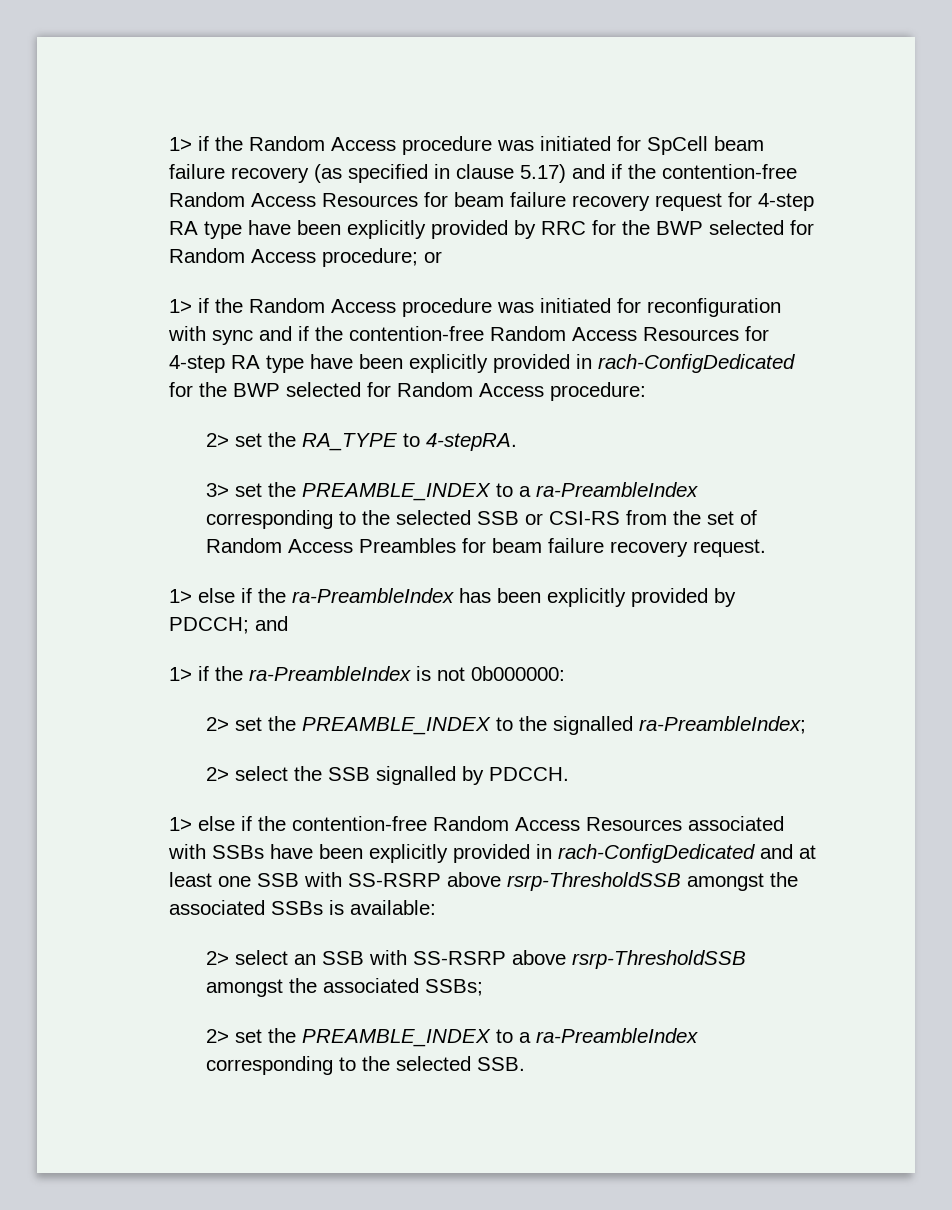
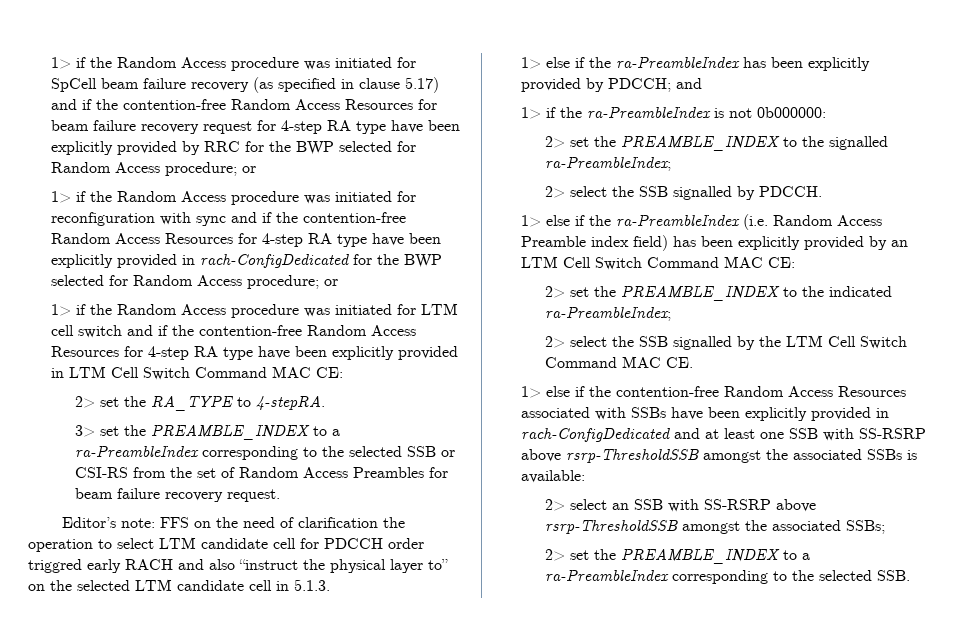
- 1> if the Random Access procedure was initiated for reconfiguration with sync and if the contention-free Random Access Resources for 4-step RA type have been explicitly provided in rach-ConfigDedicated for the BWP selected for Random Access procedure:
+ 1> if the Random Access procedure was initiated for reconfiguration with sync and if the contention-free Random Access Resources for 4-step RA type have been explicitly provided in rach-ConfigDedicated for the BWP selected for Random Access procedure; or
+ 1> if the Random Access procedure was initiated for LTM cell switch and if the contention-free Random Access Resources for 4-step RA type have been explicitly provided in LTM Cell Switch Command MAC CE:
+ Editor’s note: FFS on the need of clarification the operation to select LTM candidate cell for PDCCH order triggred early RACH and also “instruct the physical layer to” on the selected LTM candidate cell in 5.1.3.
+ 1> else if the ra-PreambleIndex (i.e. Random Access Preamble index field) has been explicitly provided by an LTM Cell Switch Command MAC CE:
+ 2> set the PREAMBLE_INDEX to the indicated ra-PreambleIndex;
+ 2> select the SSB signalled by the LTM Cell Switch Command MAC CE.

